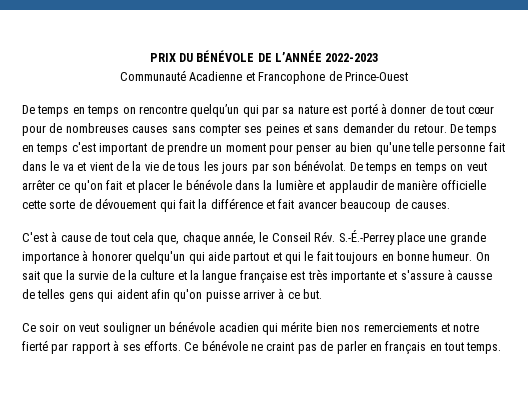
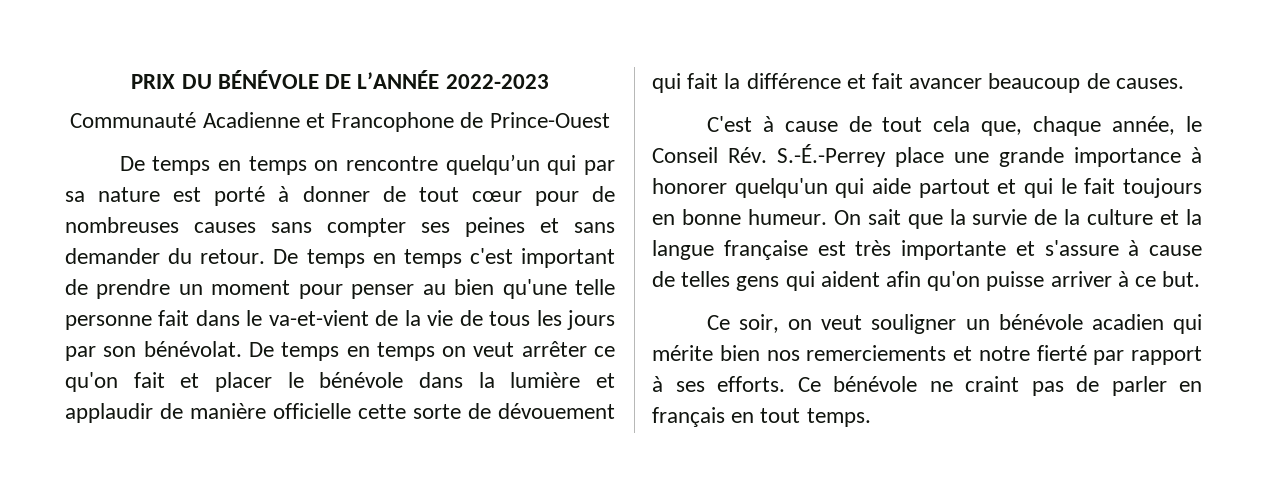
- De temps en temps c'est important de prendre un moment pour penser au bien qu'une telle personne fait dans le va et vient de la vie de tous les jours par son bénévolat.
+ De temps en temps c'est important de prendre un moment pour penser au bien qu'une telle personne fait dans le va-et-vient de la vie de tous les jours par son bénévolat.
- On sait que la survie de la culture et la langue française est très importante et s'assure à causse de telles gens qui aident afin qu'on puisse arriver à ce but.
+ On sait que la survie de la culture et la langue française est très importante et s'assure à cause de telles gens qui aident afin qu'on puisse arriver à ce but.
- Ce soir on veut souligner un bénévole acadien qui mérite bien nos remerciements et notre fierté par rapport à ses efforts.
+ Ce soir, on veut souligner un bénévole acadien qui mérite bien nos remerciements et notre fierté par rapport à ses efforts.

